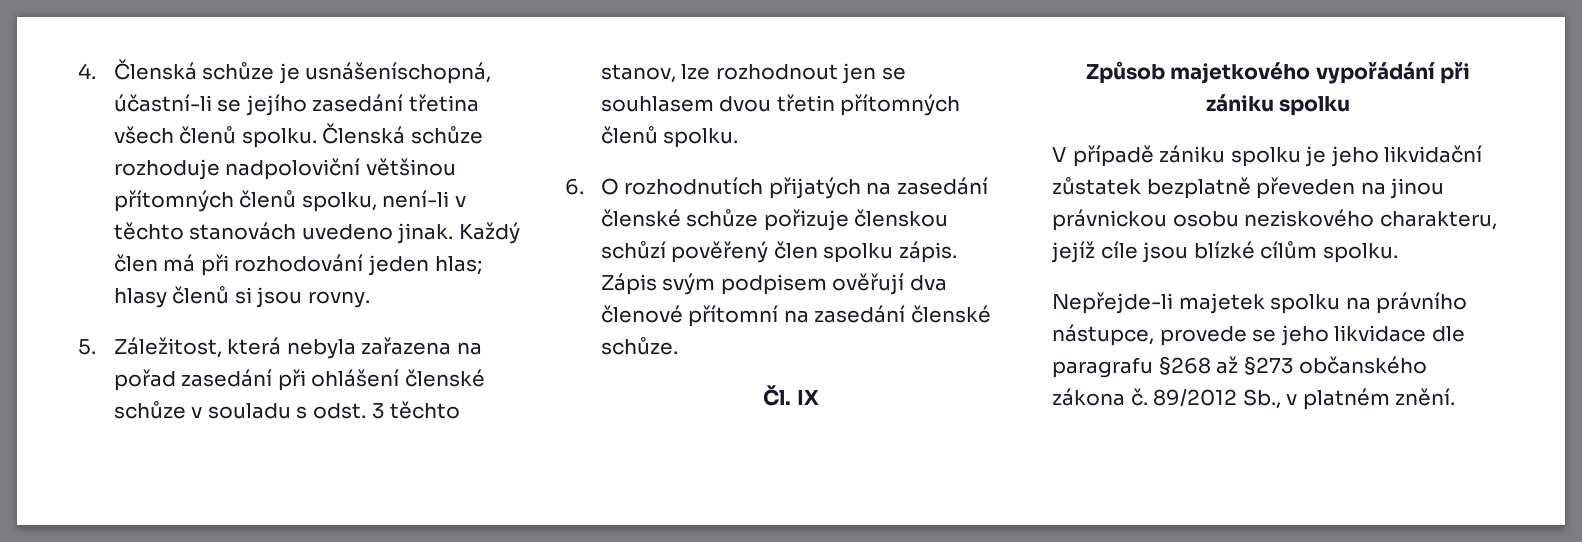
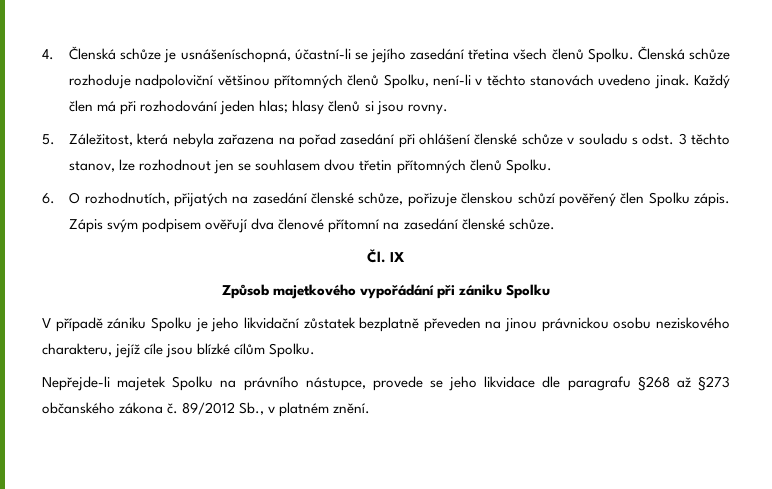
- 4. Členská schůze je usnášeníschopná, účastní-li se jejího zasedání třetina všech členů spolku.
+ 4. Členská schůze je usnášeníschopná, účastní-li se jejího zasedání třetina všech členů Spolku.
- Členská schůze rozhoduje nadpoloviční většinou přítomných členů spolku, není-li v těchto stanovách uvedeno jinak.
+ Členská schůze rozhoduje nadpoloviční většinou přítomných členů Spolku, není-li v těchto stanovách uvedeno jinak.
- 5. Záležitost, která nebyla zařazena na pořad zasedání při ohlášení členské schůze v souladu s odst. 3 těchto stanov, lze rozhodnout jen se souhlasem dvou třetin přítomných členů spolku.
+ 5. Záležitost, která nebyla zařazena na pořad zasedání při ohlášení členské schůze v souladu s odst. 3 těchto stanov, lze rozhodnout jen se souhlasem dvou třetin přítomných členů Spolku.
- 6. O rozhodnutích přijatých na zasedání členské schůze pořizuje členskou schůzí pověřený člen spolku zápis.
+ 6. O rozhodnutích, přijatých na zasedání členské schůze, pořizuje členskou schůzí pověřený člen Spolku zápis.
- Způsob majetkového vypořádání při zániku spolku
+ Způsob majetkového vypořádání při zániku Spolku
- V případě zániku spolku je jeho likvidační zůstatek bezplatně převeden na jinou právnickou osobu neziskového charakteru, jejíž cíle jsou blízké cílům spolku.
+ V případě zániku Spolku je jeho likvidační zůstatek bezplatně převeden na jinou právnickou osobu neziskového charakteru, jejíž cíle jsou blízké cílům Spolku.
- Nepřejde-li majetek spolku na právního nástupce, provede se jeho likvidace dle paragrafu §268 až §273 občanského zákona č.
+ Nepřejde-li majetek Spolku na právního nástupce, provede se jeho likvidace dle paragrafu §268 až §273 občanského zákona č.

